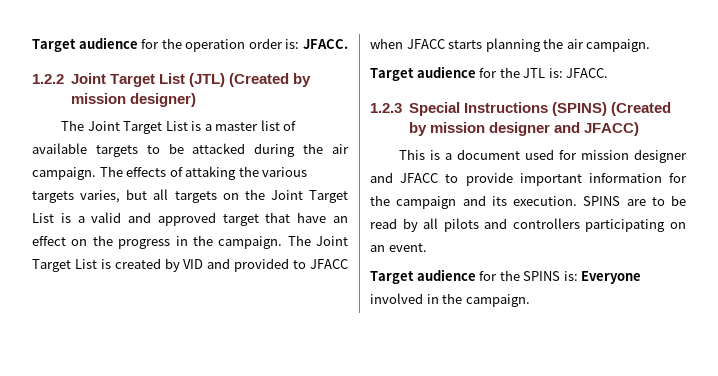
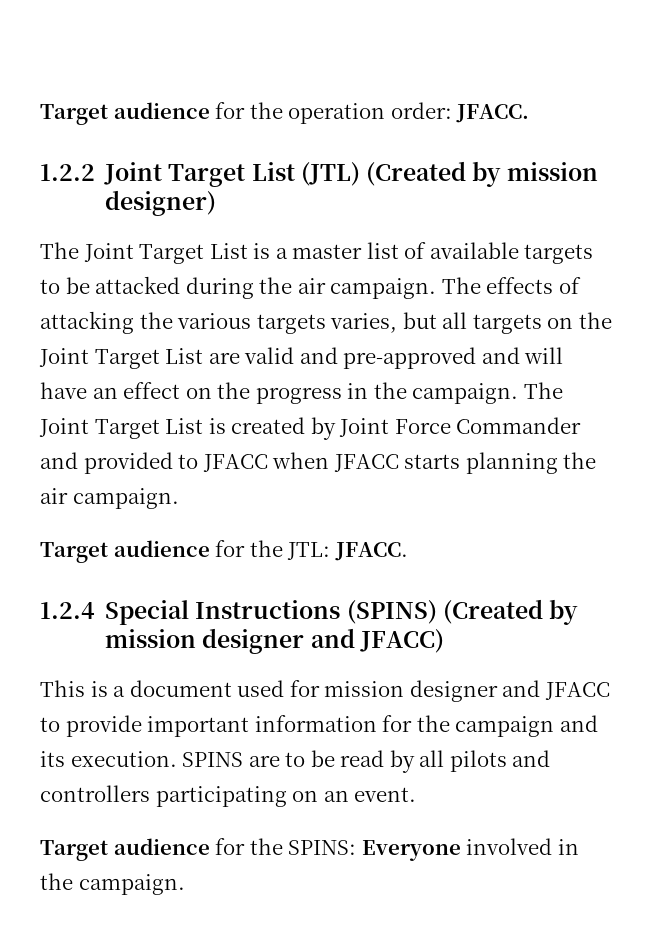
- Target audience for the operation order is: JFACC.
+ Target audience for the operation order: JFACC.
- The effects of attaking the various targets varies, but all targets on the Joint Target List is a valid and approved target that have an effect on the progress in the campaign.
+ The effects of attacking the various targets varies, but all targets on the Joint Target List are valid and pre-approved and will have an effect on the progress in the campaign.
- The Joint Target List is created by VID and provided to JFACC when JFACC starts planning the air campaign.
+ The Joint Target List is created by Joint Force Commander and provided to JFACC when JFACC starts planning the air campaign.
- Target audience for the JTL is: JFACC.
- 1.2.3 Special Instructions (SPINS) (Created by mission designer and JFACC)
+ Target audience for the JTL: JFACC.
+ 1.2.4 Special Instructions (SPINS) (Created by mission designer and JFACC)
- Target audience for the SPINS is: Everyone involved in the campaign.
+ Target audience for the SPINS: Everyone involved in the campaign.

